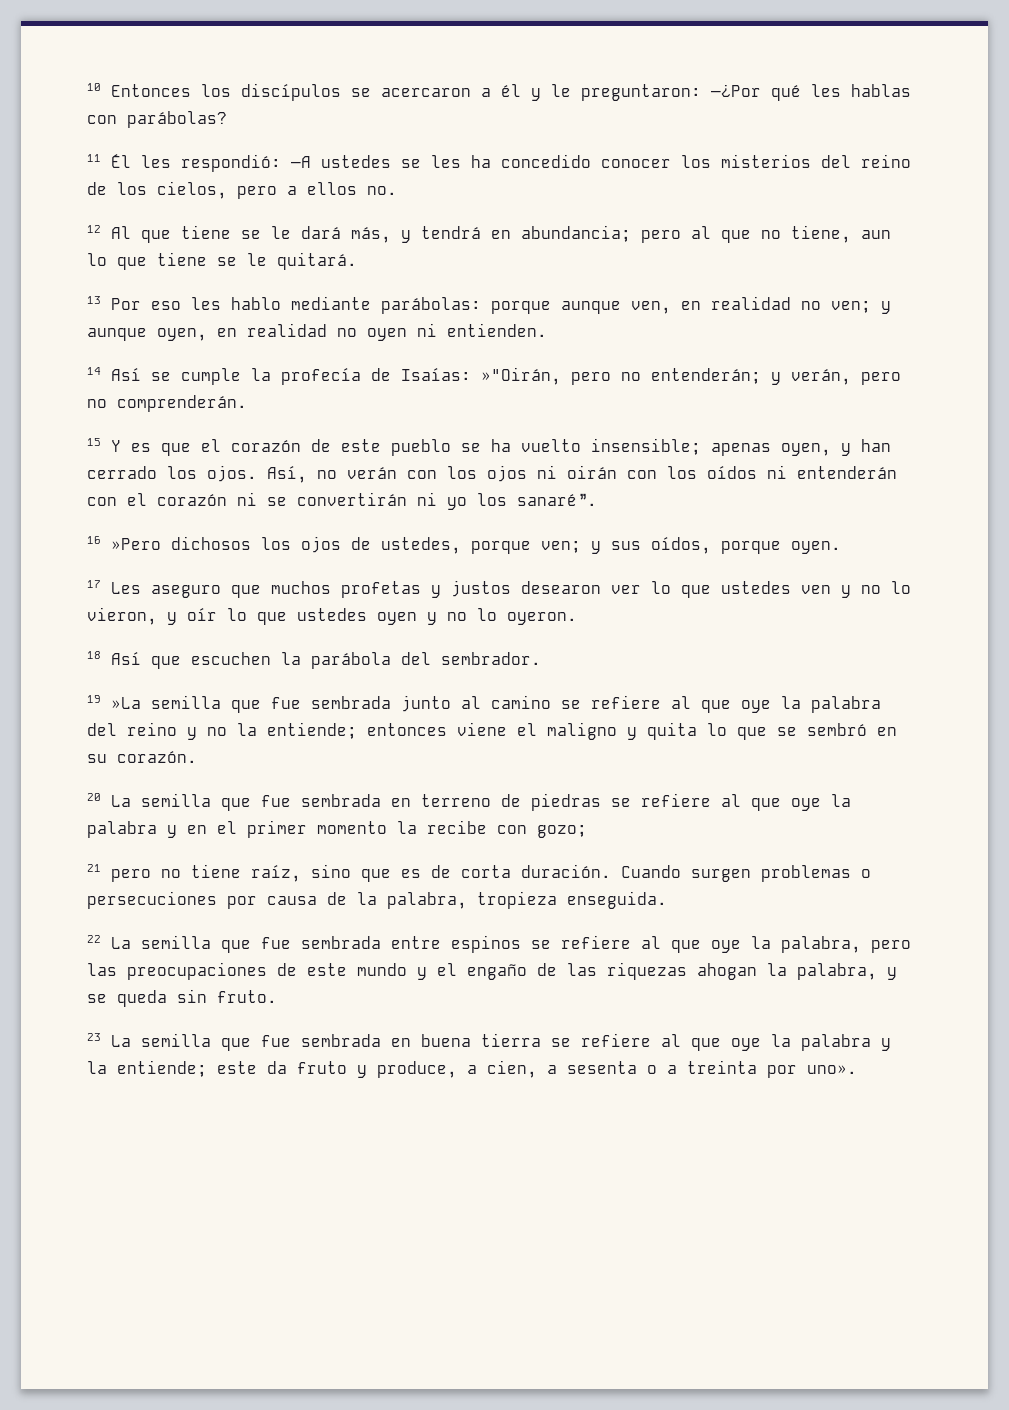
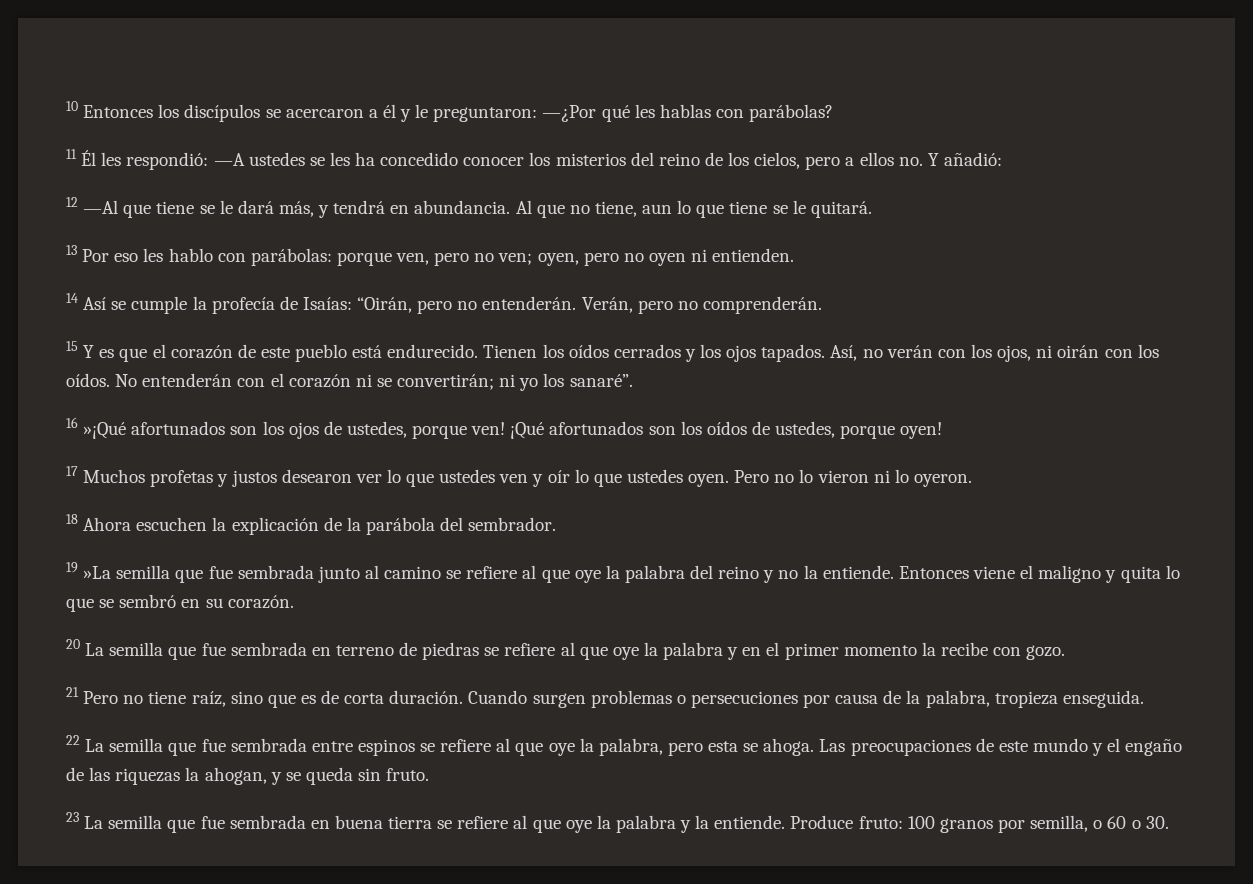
- 11 Él les respondió: —A ustedes se les ha concedido conocer los misterios del reino de los cielos, pero a ellos no.
+ 11 Él les respondió: —A ustedes se les ha concedido conocer los misterios del reino de los cielos, pero a ellos no. Y añadió:
- 12 Al que tiene se le dará más, y tendrá en abundancia; pero al que no tiene, aun lo que tiene se le quitará.
+ 12 —Al que tiene se le dará más, y tendrá en abundancia. Al que no tiene, aun lo que tiene se le quitará.
- 13 Por eso les hablo mediante parábolas: porque aunque ven, en realidad no ven; y aunque oyen, en realidad no oyen ni entienden.
+ 13 Por eso les hablo con parábolas: porque ven, pero no ven; oyen, pero no oyen ni entienden.
- 14 Así se cumple la profecía de Isaías: »"Oirán, pero no entenderán; y verán, pero no comprenderán.
+ 14 Así se cumple la profecía de Isaías: “Oirán, pero no entenderán. Verán, pero no comprenderán.
- 15 Y es que el corazón de este pueblo se ha vuelto insensible; apenas oyen, y han cerrado los ojos.
+ 15 Y es que el corazón de este pueblo está endurecido. Tienen los oídos cerrados y los ojos tapados.
- Así, no verán con los ojos ni oirán con los oídos ni entenderán con el corazón ni se convertirán ni yo los sanaré”.
+ Así, no verán con los ojos, ni oirán con los oídos. No entenderán con el corazón ni se convertirán; ni yo los sanaré”.
- 16 »Pero dichosos los ojos de ustedes, porque ven; y sus oídos, porque oyen.
- 17 Les aseguro que muchos profetas y justos desearon ver lo que ustedes ven y no lo vieron, y oír lo que ustedes oyen y no lo oyeron.
- 18 Así que escuchen la parábola del sembrador.
+ 16 »¡Qué afortunados son los ojos de ustedes, porque ven! ¡Qué afortunados son los oídos de ustedes, porque oyen!
+ 17 Muchos profetas y justos desearon ver lo que ustedes ven y oír lo que ustedes oyen. Pero no lo vieron ni lo oyeron.
+ 18 Ahora escuchen la explicación de la parábola del sembrador.
- 19 »La semilla que fue sembrada junto al camino se refiere al que oye la palabra del reino y no la entiende; entonces viene el maligno y quita lo que se sembró en su corazón.
+ 19 »La semilla que fue sembrada junto al camino se refiere al que oye la palabra del reino y no la entiende. Entonces viene el maligno y quita lo que se sembró en su corazón.
- 20 La semilla que fue sembrada en terreno de piedras se refiere al que oye la palabra y en el primer momento la recibe con gozo;
+ 20 La semilla que fue sembrada en terreno de piedras se refiere al que oye la palabra y en el primer momento la recibe con gozo.
- 21 pero no tiene raíz, sino que es de corta duración.
+ 21 Pero no tiene raíz, sino que es de corta duración.
- 22 La semilla que fue sembrada entre espinos se refiere al que oye la palabra, pero las preocupaciones de este mundo y el engaño de las riquezas ahogan la palabra, y se queda sin fruto.
+ 22 La semilla que fue sembrada entre espinos se refiere al que oye la palabra, pero esta se ahoga. Las preocupaciones de este mundo y el engaño de las riquezas la ahogan, y se queda sin fruto.
- 23 La semilla que fue sembrada en buena tierra se refiere al que oye la palabra y la entiende; este da fruto y produce, a cien, a sesenta o a treinta por uno».
+ 23 La semilla que fue sembrada en buena tierra se refiere al que oye la palabra y la entiende. Produce fruto: 100 granos por semilla, o 60 o 30.

